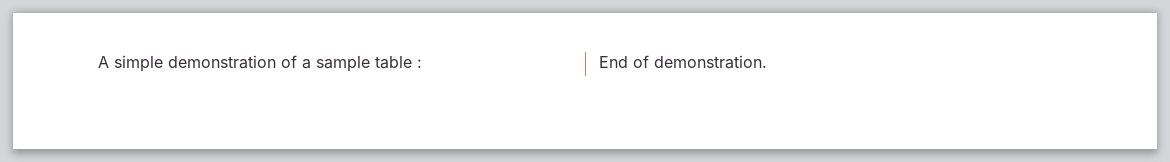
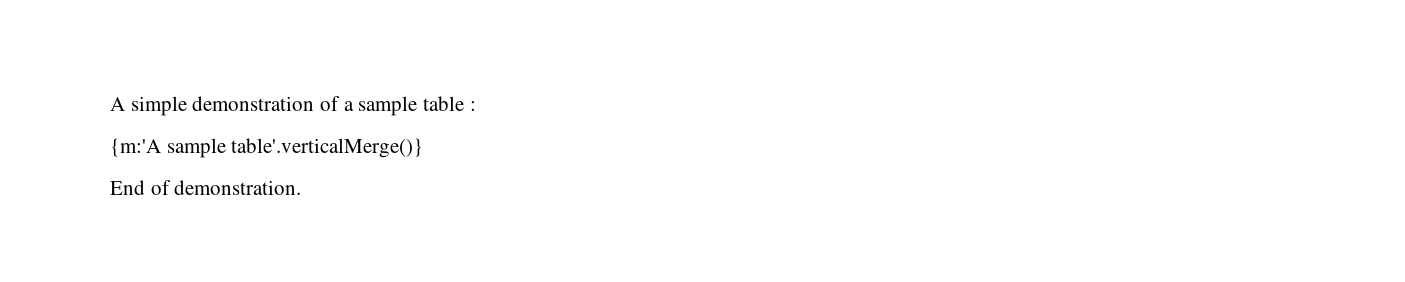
+ {m:'A sample table'.verticalMerge()}

